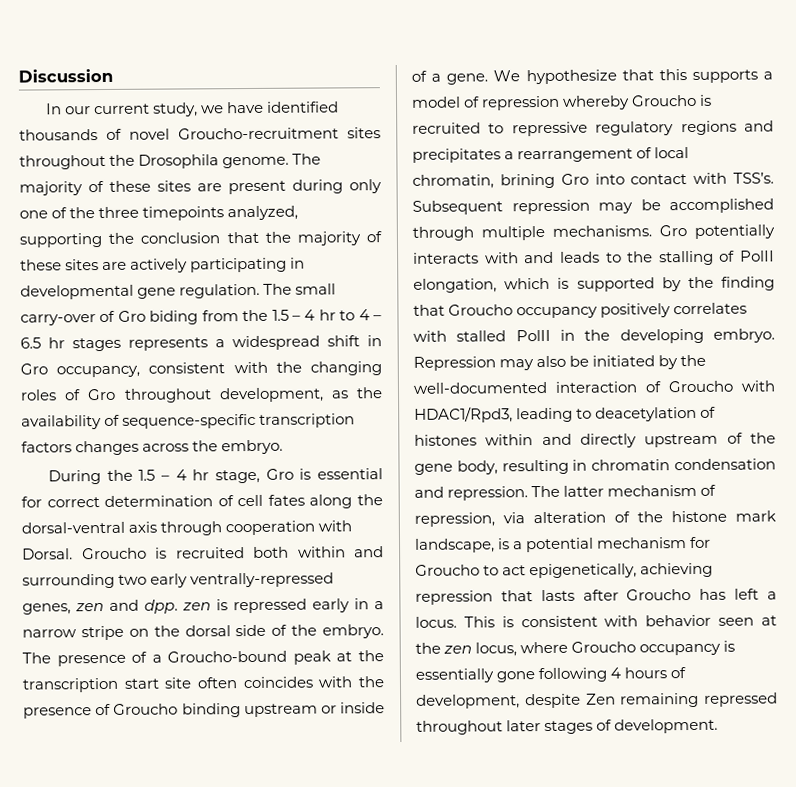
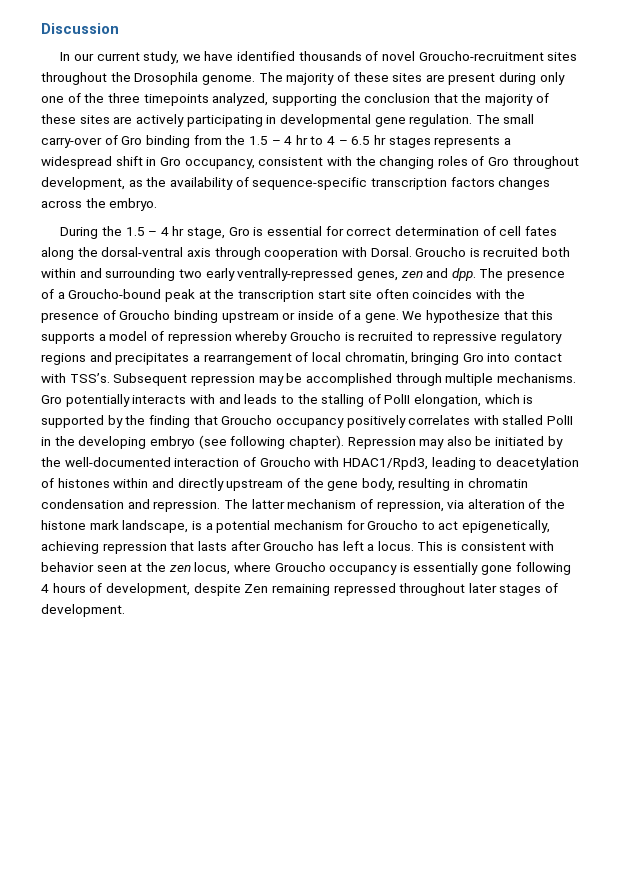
- The small carry-over of Gro biding from the 1.5 – 4 hr to 4 – 6.5 hr stages represents a widespread shift in Gro occupancy, consistent with the changing roles of Gro throughout development, as the availability of sequence-specific transcription factors changes across the embryo.
+ The small carry-over of Gro binding from the 1.5 – 4 hr to 4 – 6.5 hr stages represents a widespread shift in Gro occupancy, consistent with the changing roles of Gro throughout development, as the availability of sequence-specific transcription factors changes across the embryo.
- Groucho is recruited both within and surrounding two early ventrally-repressed genes, zen and dpp. zen is repressed early in a narrow stripe on the dorsal side of the embryo.
+ Groucho is recruited both within and surrounding two early ventrally-repressed genes, zen and dpp.
- We hypothesize that this supports a model of repression whereby Groucho is recruited to repressive regulatory regions and precipitates a rearrangement of local chromatin, brining Gro into contact with TSS’s.
+ We hypothesize that this supports a model of repression whereby Groucho is recruited to repressive regulatory regions and precipitates a rearrangement of local chromatin, bringing Gro into contact with TSS’s.
- Gro potentially interacts with and leads to the stalling of PolII elongation, which is supported by the finding that Groucho occupancy positively correlates with stalled PolII in the developing embryo.
+ Gro potentially interacts with and leads to the stalling of PolII elongation, which is supported by the finding that Groucho occupancy positively correlates with stalled PolII in the developing embryo (see following chapter).

